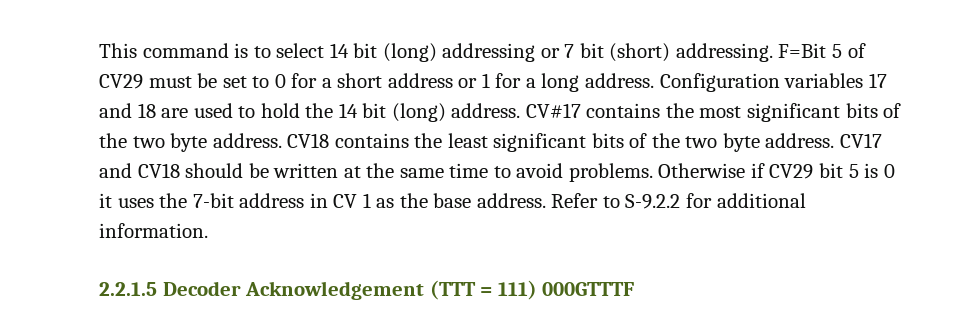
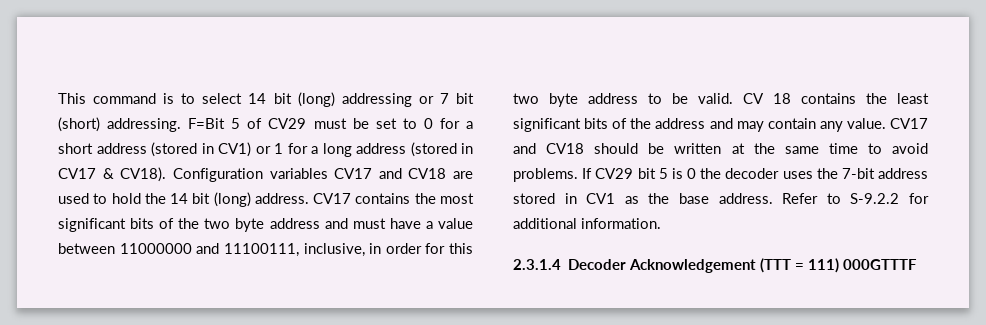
- F=Bit 5 of CV29 must be set to 0 for a short address or 1 for a long address. Configuration variables 17 and 18 are used to hold the 14 bit (long) address.
+ F=Bit 5 of CV29 must be set to 0 for a short address (stored in CV1) or 1 for a long address (stored in CV17 & CV18). Configuration variables CV17 and CV18 are used to hold the 14 bit (long) address.
- CV#17 contains the most significant bits of the two byte address. CV18 contains the least significant bits of the two byte address.
+ CV17 contains the most significant bits of the two byte address and must have a value between 11000000 and 11100111, inclusive, in order for this two byte address to be valid. CV 18 contains the least significant bits of the address and may contain any value.
- Otherwise if CV29 bit 5 is 0 it uses the 7-bit address in CV 1 as the base address.
+ If CV29 bit 5 is 0 the decoder uses the 7-bit address stored in CV1 as the base address.
- 2.2.1.5 Decoder Acknowledgement (TTT = 111) 000GTTTF
+ 2.3.1.4 Decoder Acknowledgement (TTT = 111) 000GTTTF

